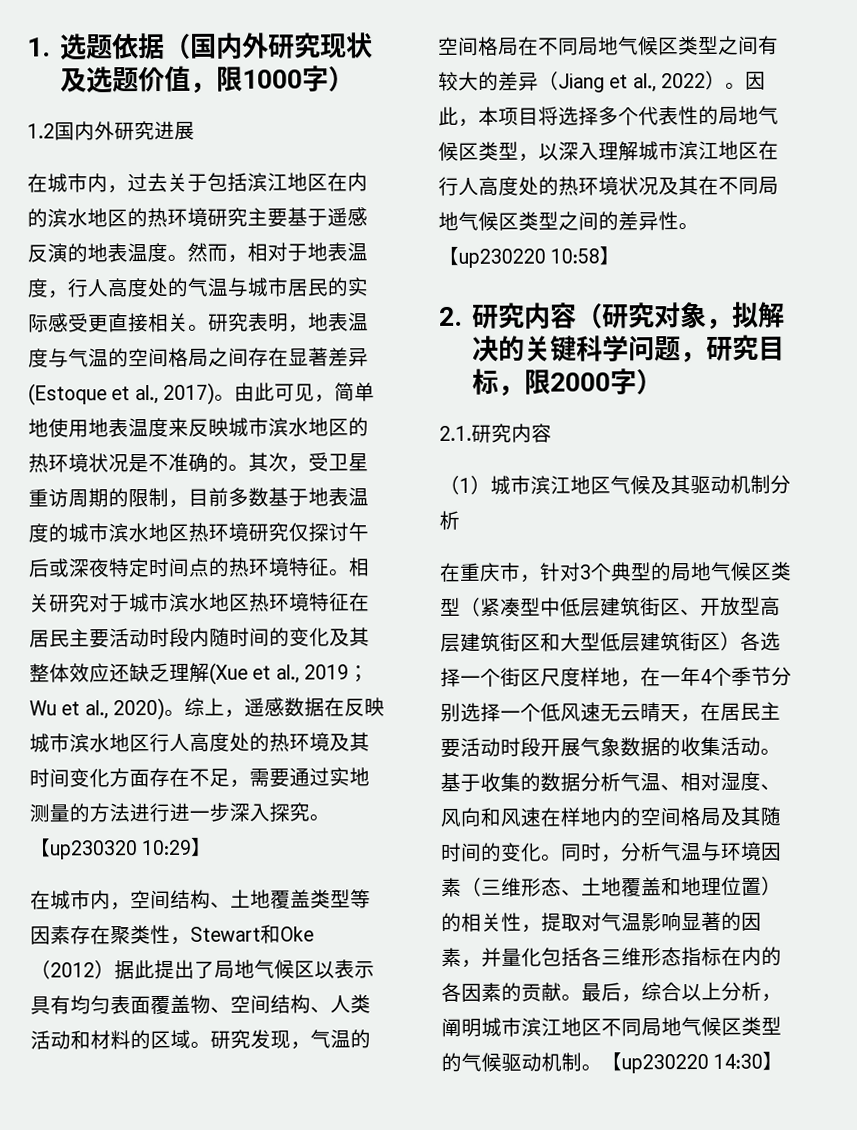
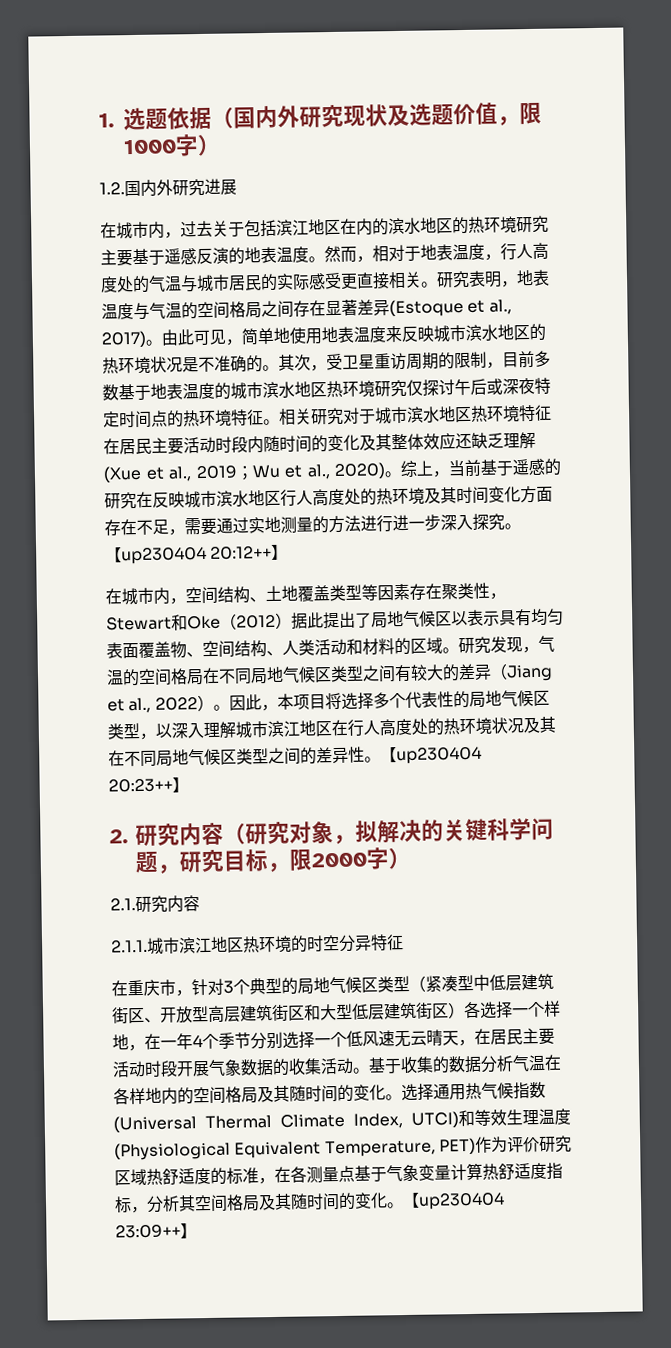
- 1.2国内外研究进展
+ 1.2.国内外研究进展
- 综上，遥感数据在反映城市滨水地区行人高度处的热环境及其时间变化方面存在不足，需要通过实地测量的方法进行进一步深入探究。
+ 综上，当前基于遥感的研究在反映城市滨水地区行人高度处的热环境及其时间变化方面存在不足，需要通过实地测量的方法进行进一步深入探究。
- 【up230320 10:29】
+ 【up230404 20:12++】
- 【up230220 10:58】
+ 【up230404 20:23++】
- （1）城市滨江地区气候及其驱动机制分析
+ 2.1.1.城市滨江地区热环境的时空分异特征
- 在重庆市，针对3个典型的局地气候区类型（紧凑型中低层建筑街区、开放型高层建筑街区和大型低层建筑街区）各选择一个街区尺度样地，在一年4个季节分别选择一个低风速无云晴天，在居民主要活动时段开展气象数据的收集活动。
+ 在重庆市，针对3个典型的局地气候区类型（紧凑型中低层建筑街区、开放型高层建筑街区和大型低层建筑街区）各选择一个样地，在一年4个季节分别选择一个低风速无云晴天，在居民主要活动时段开展气象数据的收集活动。
- 基于收集的数据分析气温、相对湿度、风向和风速在样地内的空间格局及其随时间的变化。
+ 基于收集的数据分析气温在各样地内的空间格局及其随时间的变化。
- 同时，分析气温与环境因素（三维形态、土地覆盖和地理位置）的相关性，提取对气温影响显著的因素，并量化包括各三维形态指标在内的各因素的贡献。最后，综合以上分析，阐明城市滨江地区不同局地气候区类型的气候驱动机制。【up230220 14:30】
+ 选择通用热气候指数(Universal Thermal Climate Index, UTCI)和等效生理温度(Physiological Equivalent Temperature, PET)作为评价研究区域热舒适度的标准，在各测量点基于气象变量计算热舒适度指标，分析其空间格局及其随时间的变化。【up230404 23:09++】

